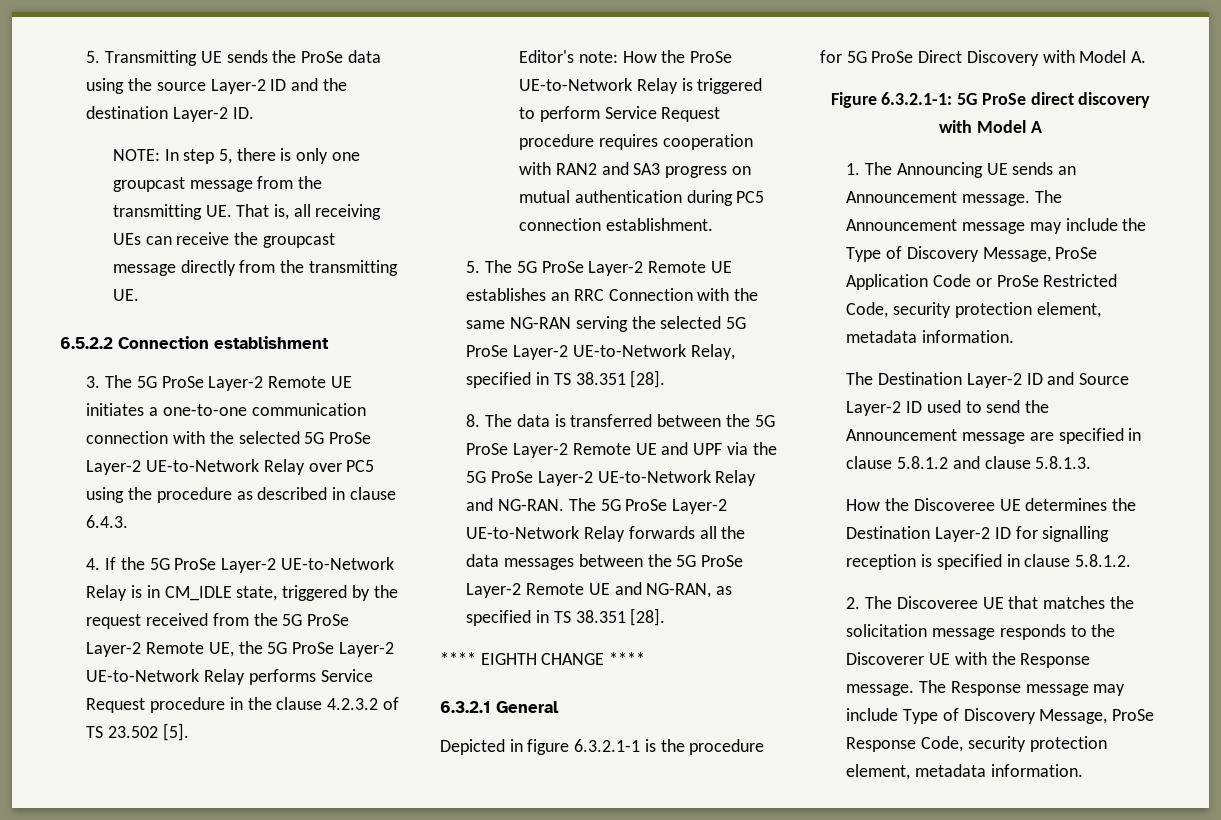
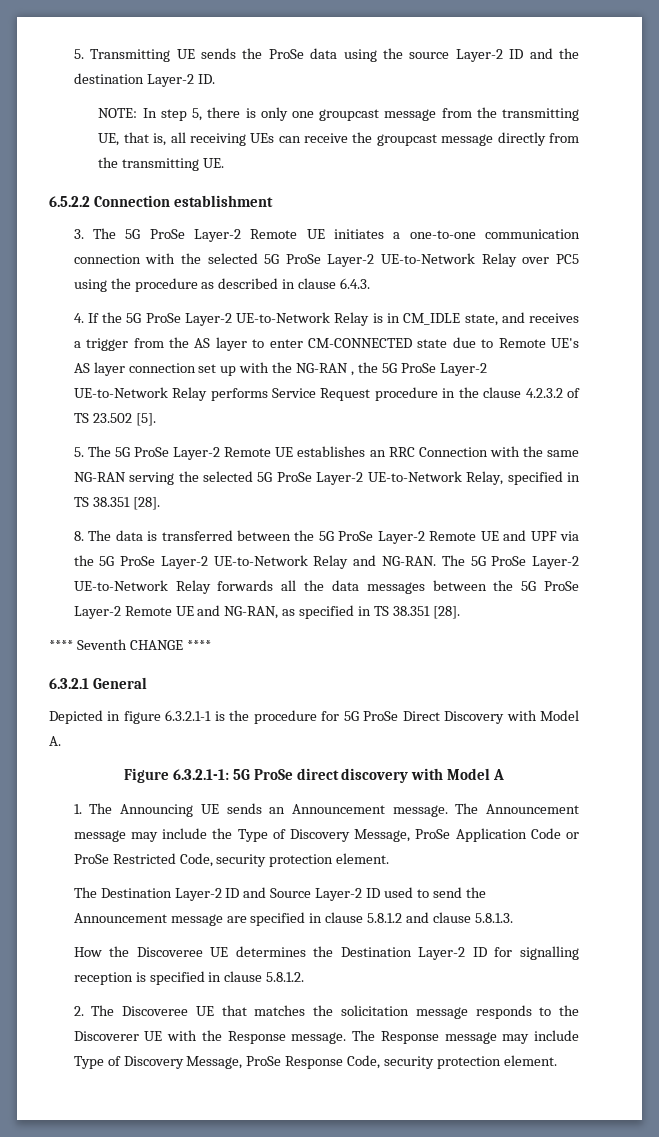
- NOTE: In step 5, there is only one groupcast message from the transmitting UE. That is, all receiving UEs can receive the groupcast message directly from the transmitting UE.
+ NOTE: In step 5, there is only one groupcast message from the transmitting UE, that is, all receiving UEs can receive the groupcast message directly from the transmitting UE.
- 4. If the 5G ProSe Layer-2 UE-to-Network Relay is in CM_IDLE state, triggered by the request received from the 5G ProSe Layer-2 Remote UE, the 5G ProSe Layer-2 UE-to-Network Relay performs Service Request procedure in the clause 4.2.3.2 of TS 23.502 [5].
+ 4. If the 5G ProSe Layer-2 UE-to-Network Relay is in CM_IDLE state, and receives a trigger from the AS layer to enter CM-CONNECTED state due to Remote UE's AS layer connection set up with the NG-RAN , the 5G ProSe Layer-2 UE-to-Network Relay performs Service Request procedure in the clause 4.2.3.2 of TS 23.502 [5].
- Editor's note: How the ProSe UE-to-Network Relay is triggered to perform Service Request procedure requires cooperation with RAN2 and SA3 progress on mutual authentication during PC5 connection establishment.
- **** EIGHTH CHANGE ****
+ **** Seventh CHANGE ****
- The Announcement message may include the Type of Discovery Message, ProSe Application Code or ProSe Restricted Code, security protection element, metadata information.
+ The Announcement message may include the Type of Discovery Message, ProSe Application Code or ProSe Restricted Code, security protection element.
- The Response message may include Type of Discovery Message, ProSe Response Code, security protection element, metadata information.
+ The Response message may include Type of Discovery Message, ProSe Response Code, security protection element.

